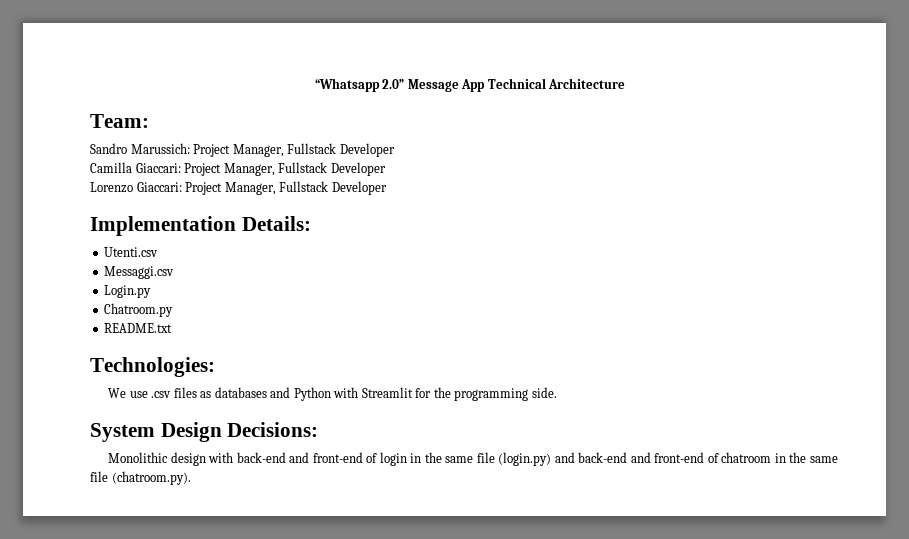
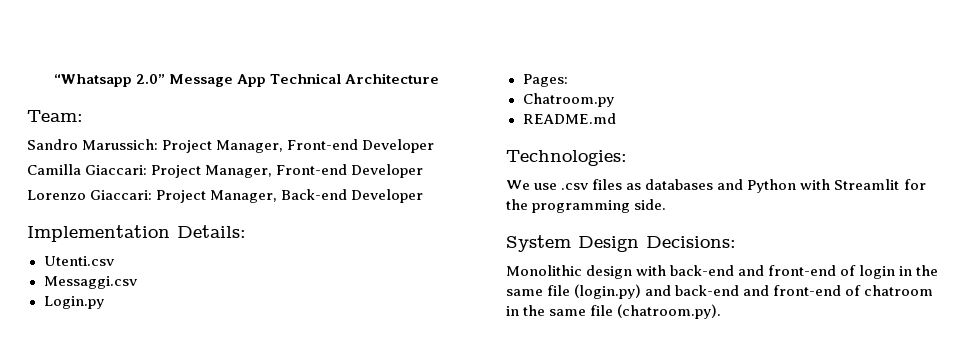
- Sandro Marussich: Project Manager, Fullstack Developer
+ Sandro Marussich: Project Manager, Front-end Developer
- Camilla Giaccari: Project Manager, Fullstack Developer
+ Camilla Giaccari: Project Manager, Front-end Developer
- Lorenzo Giaccari: Project Manager, Fullstack Developer
+ Lorenzo Giaccari: Project Manager, Back-end Developer
+ Pages:
- README.txt
+ README.md

